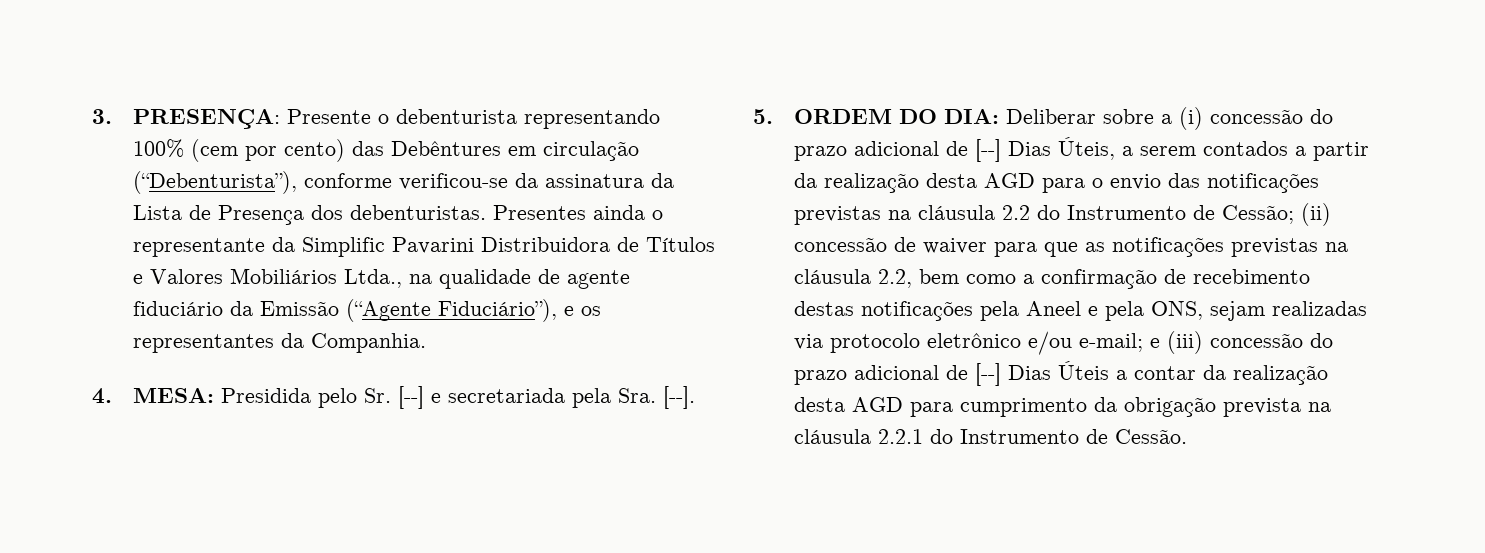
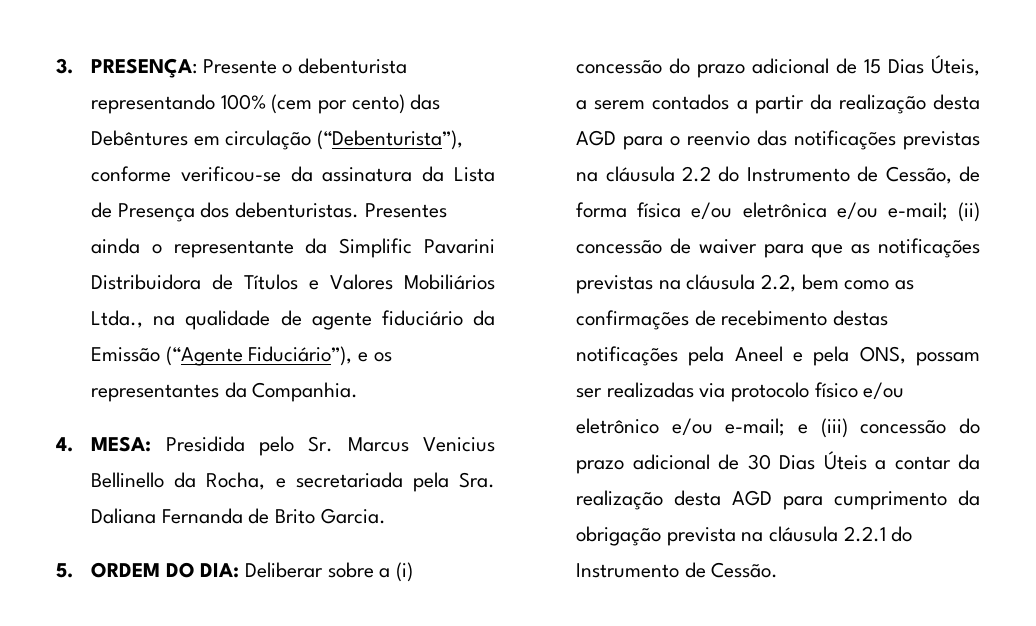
- 4. MESA: Presidida pelo Sr. [--] e secretariada pela Sra. [--].
+ 4. MESA: Presidida pelo Sr. Marcus Venicius Bellinello da Rocha, e secretariada pela Sra. Daliana Fernanda de Brito Garcia.
- Deliberar sobre a (i) concessão do prazo adicional de [--] Dias Úteis, a serem contados a partir da realização desta AGD para o envio das notificações previstas na cláusula 2.2 do Instrumento de Cessão;
+ Deliberar sobre a (i) concessão do prazo adicional de 15 Dias Úteis, a serem contados a partir da realização desta AGD para o reenvio das notificações previstas na cláusula 2.2 do Instrumento de Cessão, de forma física e/ou eletrônica e/ou e-mail;
- (ii) concessão de waiver para que as notificações previstas na cláusula 2.2, bem como a confirmação de recebimento destas notificações pela Aneel e pela ONS, sejam realizadas via protocolo eletrônico e/ou e-mail;
+ (ii) concessão de waiver para que as notificações previstas na cláusula 2.2, bem como as confirmações de recebimento destas notificações pela Aneel e pela ONS, possam ser realizadas via protocolo físico e/ou eletrônico e/ou e-mail;
- e (iii) concessão do prazo adicional de [--] Dias Úteis a contar da realização desta AGD para cumprimento da obrigação prevista na cláusula 2.2.1 do Instrumento de Cessão.
+ e (iii) concessão do prazo adicional de 30 Dias Úteis a contar da realização desta AGD para cumprimento da obrigação prevista na cláusula 2.2.1 do Instrumento de Cessão.

